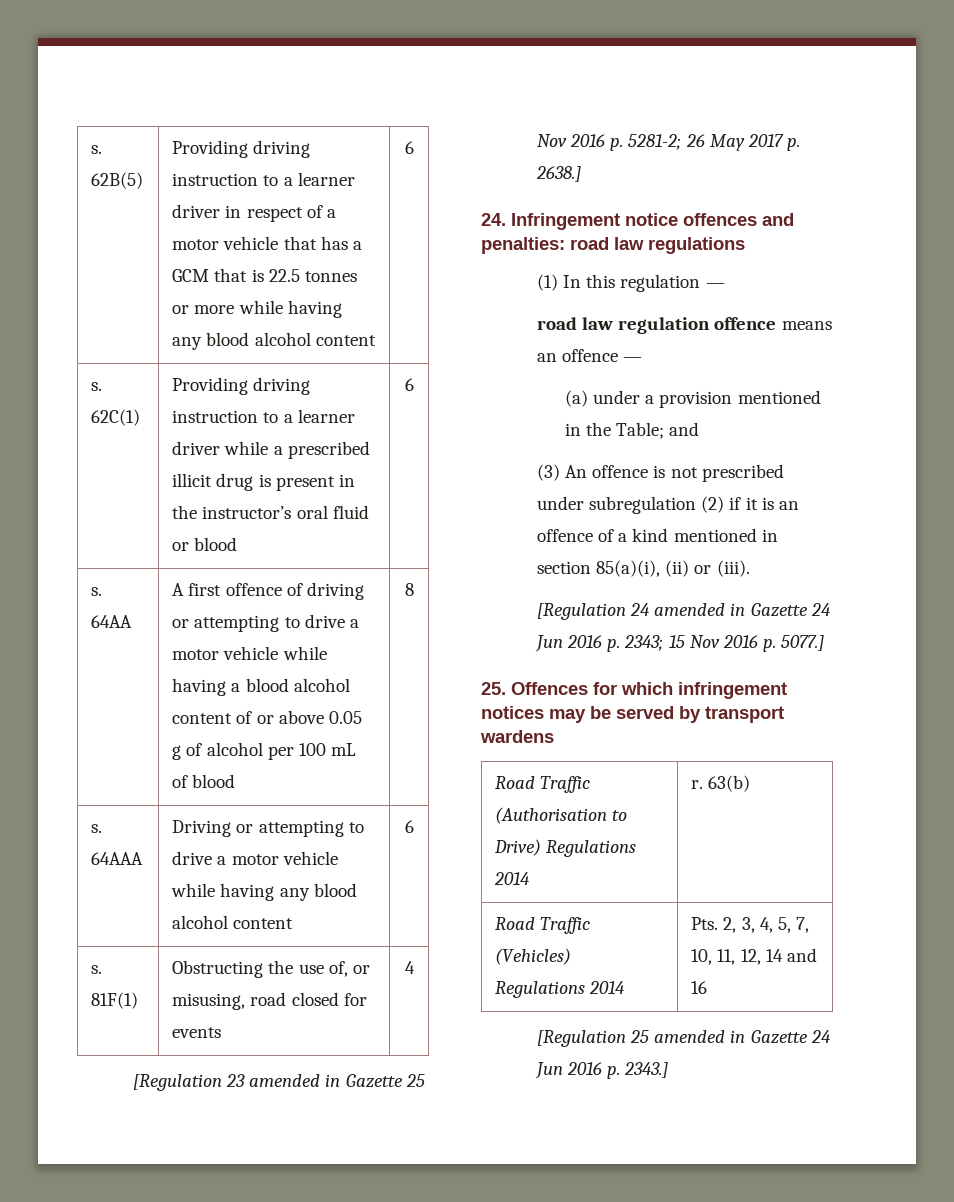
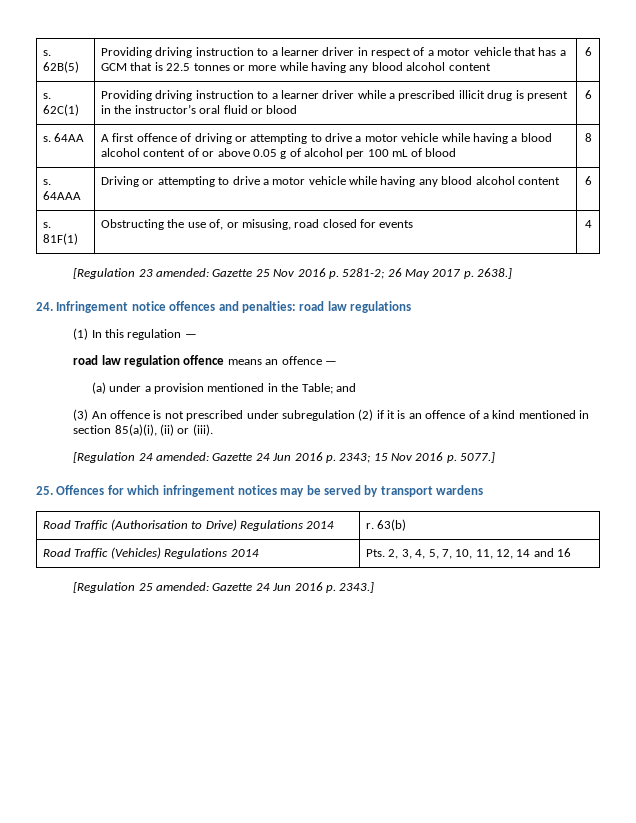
- [Regulation 23 amended in Gazette 25 Nov 2016 p. 5281-2; 26 May 2017 p. 2638.]
+ [Regulation 23 amended: Gazette 25 Nov 2016 p. 5281-2; 26 May 2017 p. 2638.]
- [Regulation 24 amended in Gazette 24 Jun 2016 p. 2343; 15 Nov 2016 p. 5077.]
+ [Regulation 24 amended: Gazette 24 Jun 2016 p. 2343; 15 Nov 2016 p. 5077.]
- [Regulation 25 amended in Gazette 24 Jun 2016 p. 2343.]
+ [Regulation 25 amended: Gazette 24 Jun 2016 p. 2343.]

